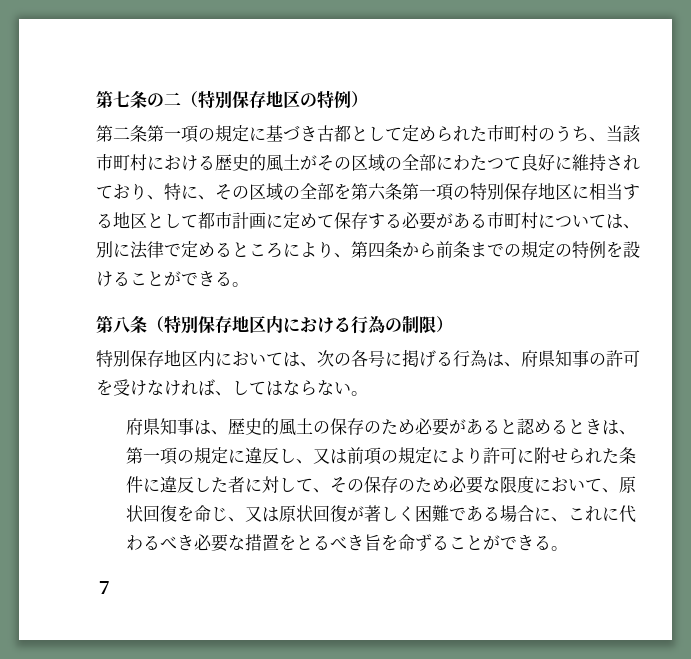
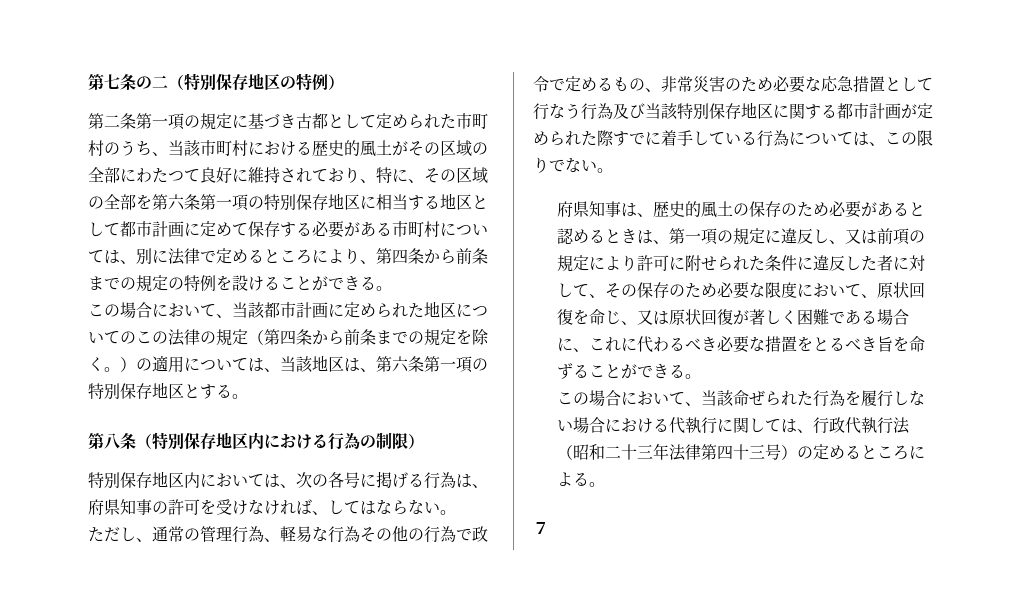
+ この場合において、当該都市計画に定められた地区についてのこの法律の規定（第四条から前条までの規定を除く。）の適用については、当該地区は、第六条第一項の特別保存地区とする。
+ ただし、通常の管理行為、軽易な行為その他の行為で政令で定めるもの、非常災害のため必要な応急措置として行なう行為及び当該特別保存地区に関する都市計画が定められた際すでに着手している行為については、この限りでない。
+ この場合において、当該命ぜられた行為を履行しない場合における代執行に関しては、行政代執行法（昭和二十三年法律第四十三号）の定めるところによる。

